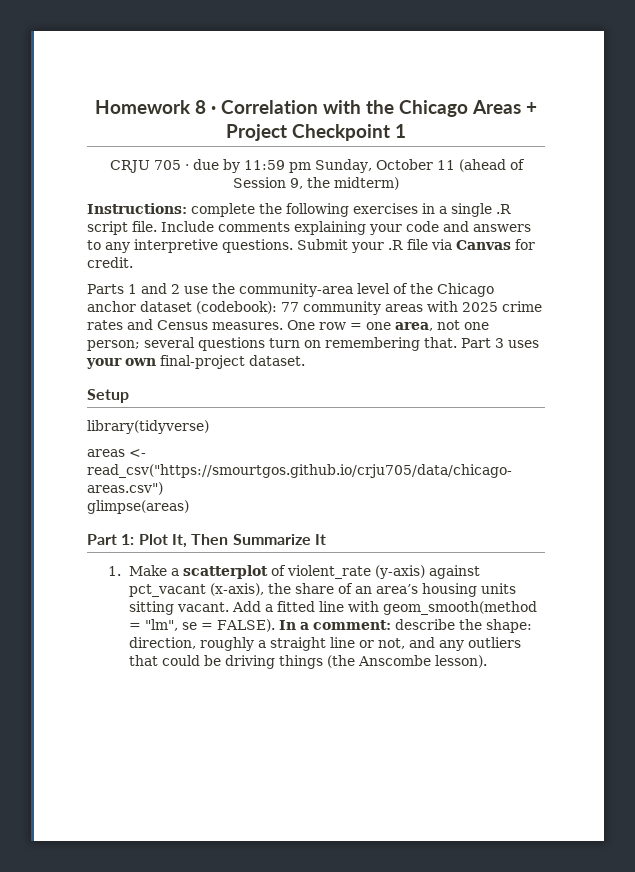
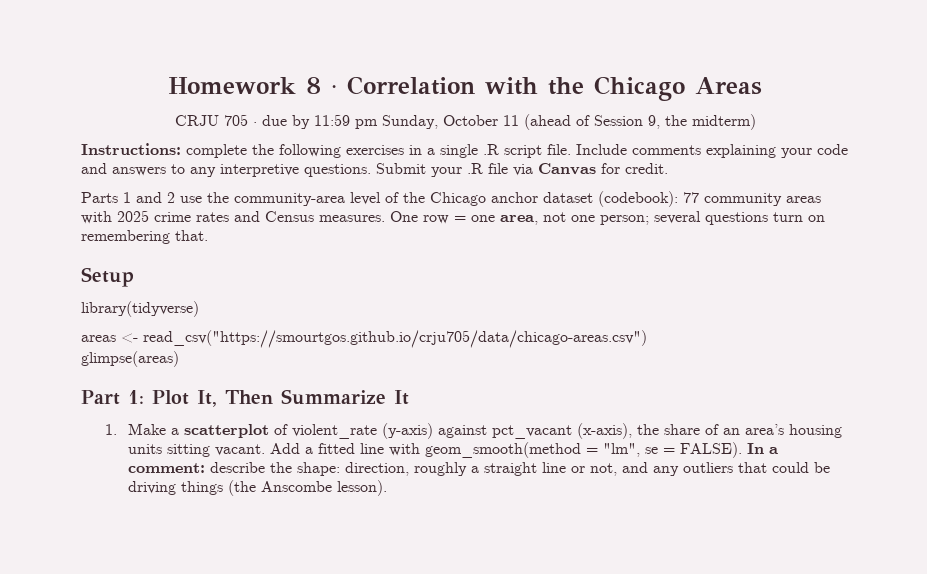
- Homework 8 · Correlation with the Chicago Areas + Project Checkpoint 1
+ Homework 8 · Correlation with the Chicago Areas
- Part 3 uses your own final-project dataset.

